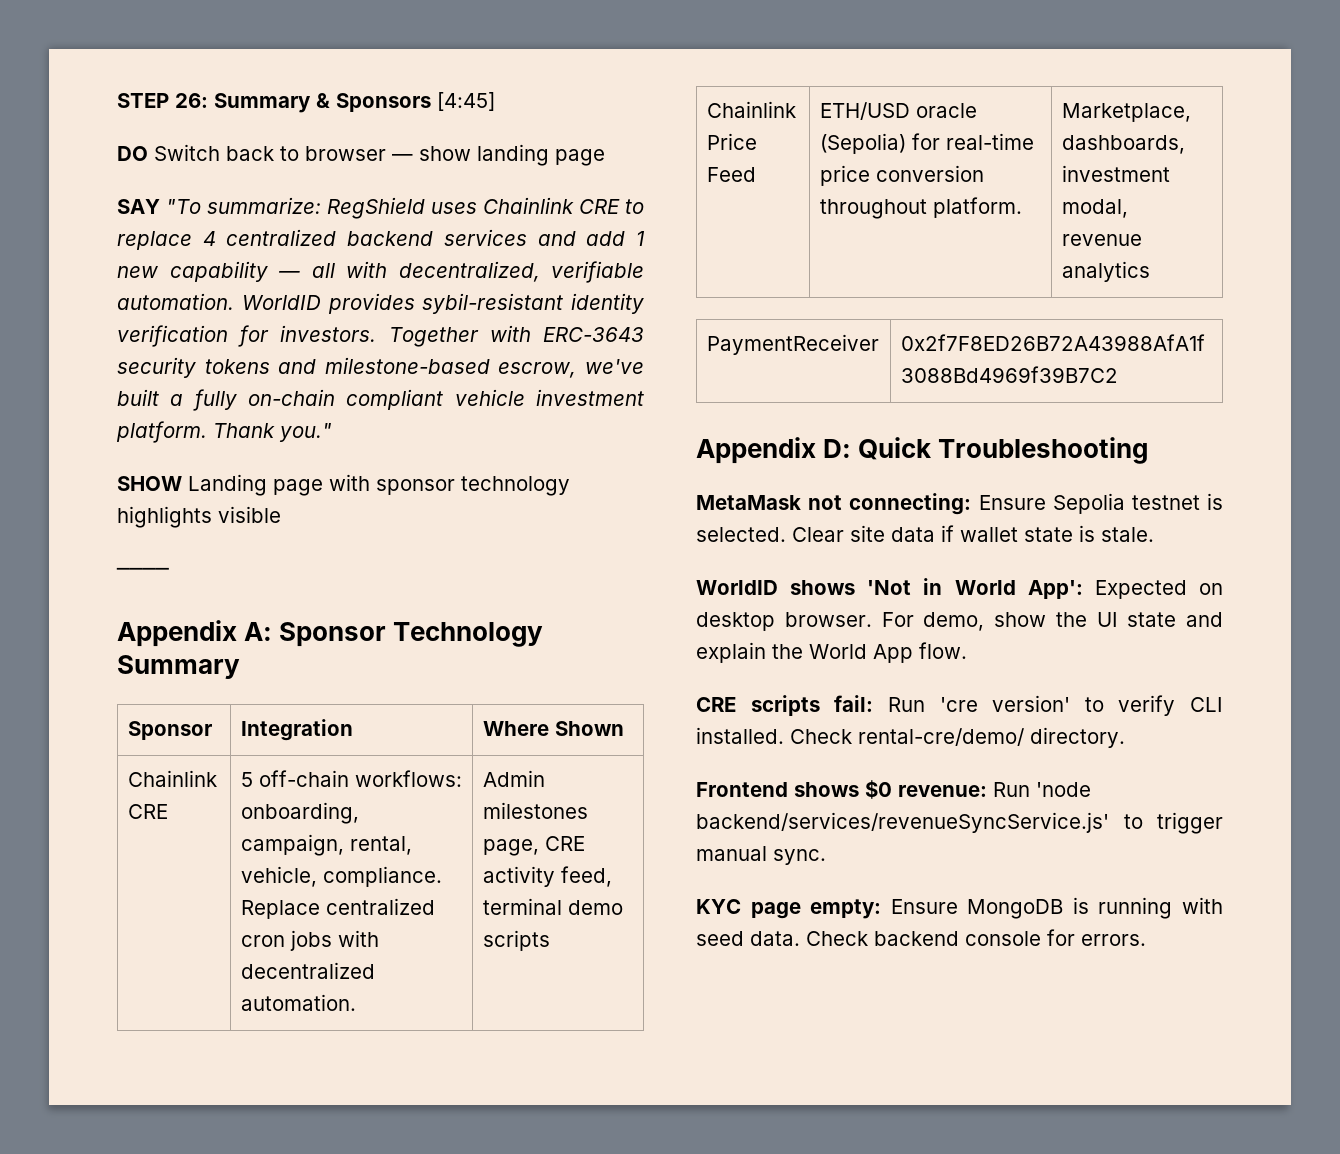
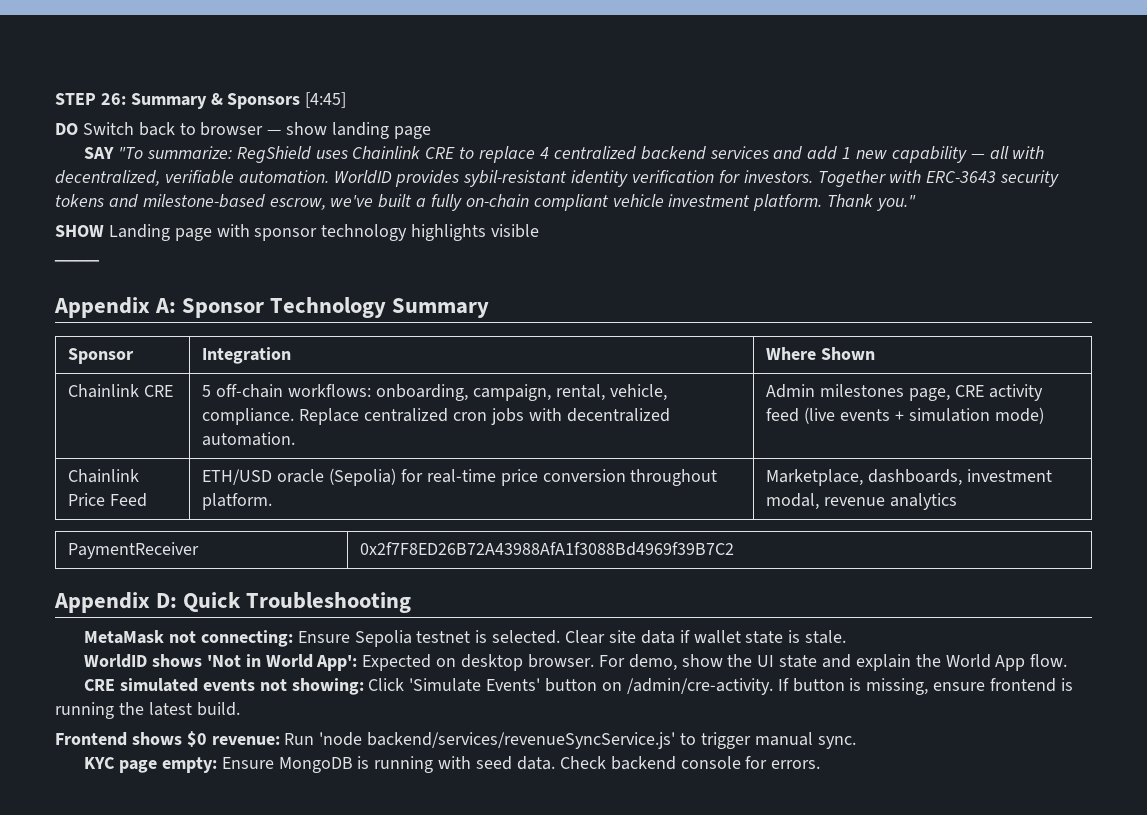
- Chainlink CRE | 5 off-chain workflows: onboarding, campaign, rental, vehicle, compliance. Replace centralized cron jobs with decentralized automation. | Admin milestones page, CRE activity feed, terminal demo scripts
+ Chainlink CRE | 5 off-chain workflows: onboarding, campaign, rental, vehicle, compliance. Replace centralized cron jobs with decentralized automation. | Admin milestones page, CRE activity feed (live events + simulation mode)
- CRE scripts fail: Run 'cre version' to verify CLI installed. Check rental-cre/demo/ directory.
+ CRE simulated events not showing: Click 'Simulate Events' button on /admin/cre-activity. If button is missing, ensure frontend is running the latest build.

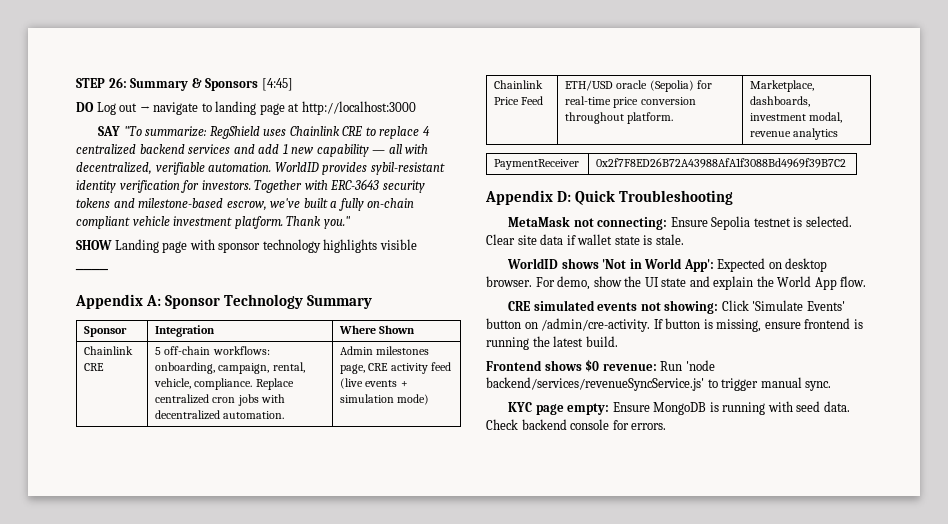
- DO Switch back to browser — show landing page
+ DO Log out → navigate to landing page at http://localhost:3000

